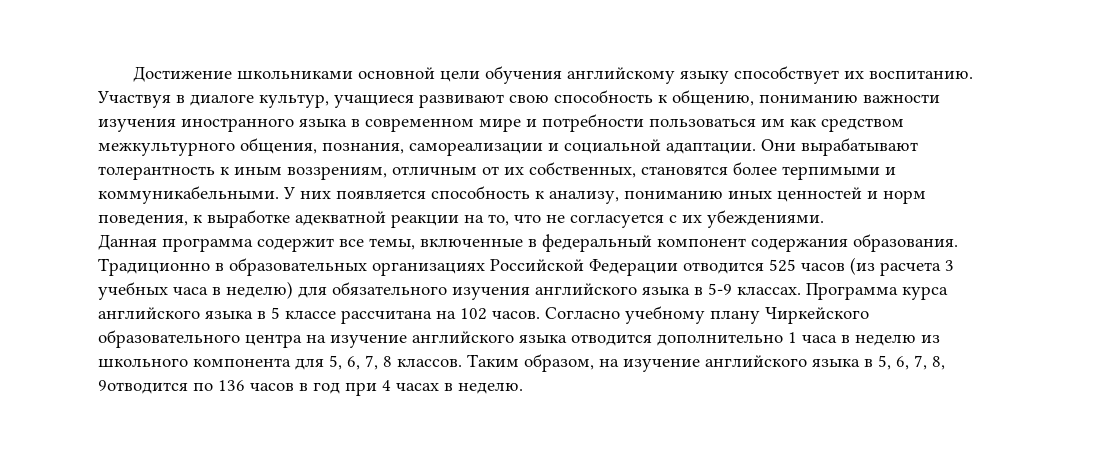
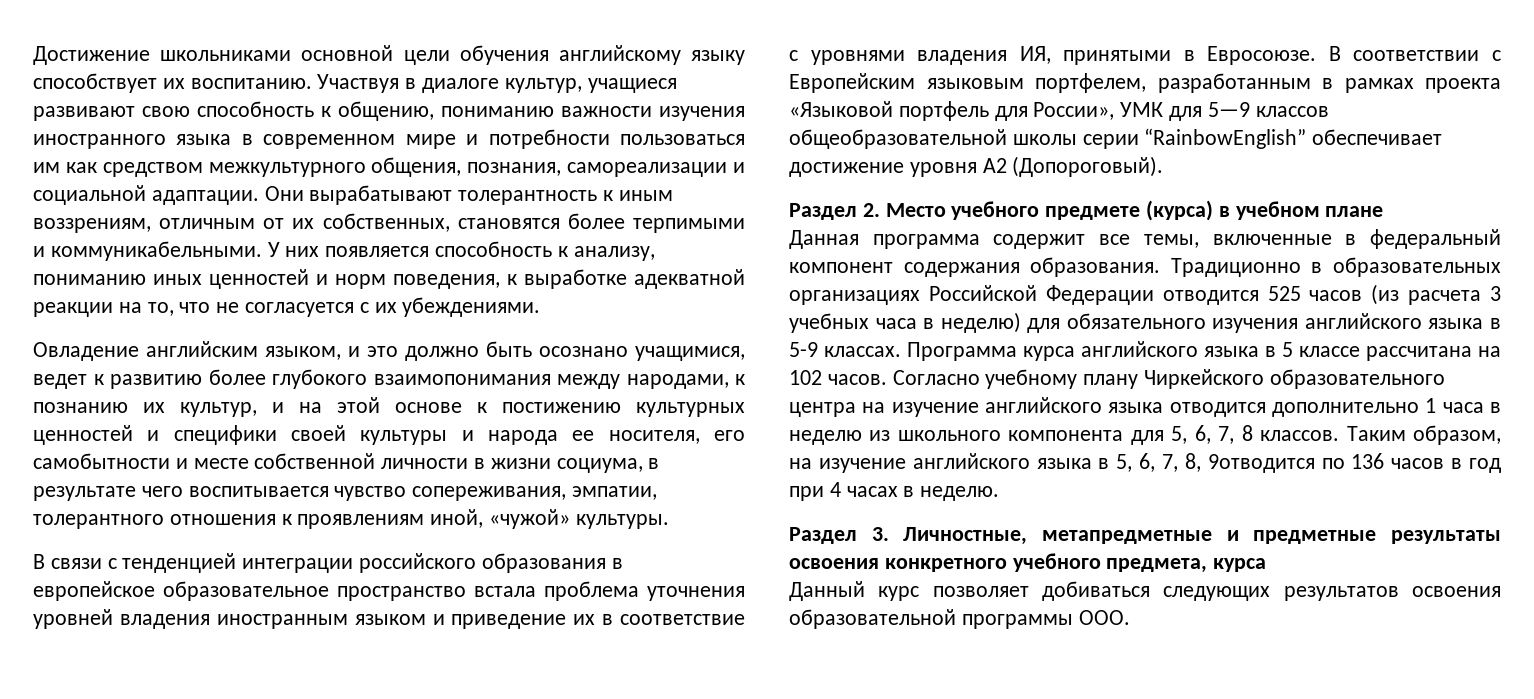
+ Овладение английским языком, и это должно быть осознано учащимися, ведет к развитию более глубокого взаимопонимания между народами, к познанию их культур, и на этой основе к постижению культурных ценностей и специфики своей культуры и народа ее носителя, его самобытности и месте собственной личности в жизни социума, в результате чего воспитывается чувство сопереживания, эмпатии, толерантного отношения к проявлениям иной, «чужой» культуры.
+ В связи с тенденцией интеграции российского образования в европейское образовательное пространство встала проблема уточнения уровней владения иностранным языком и приведение их в соответствие с уровнями владения ИЯ, принятыми в Евросоюзе. В соответствии с Европейским языковым портфелем, разработанным в рамках проекта «Языковой портфель для России», УМК для 5—9 классов общеобразовательной школы серии “RainbowEnglish” обеспечивает достижение уровня А2 (Допороговый).
+ Раздел 2. Место учебного предмете (курса) в учебном плане
+ Раздел 3. Личностные, метапредметные и предметные результаты освоения конкретного учебного предмета, курса
+ Данный курс позволяет добиваться следующих результатов освоения образовательной программы ООО.

